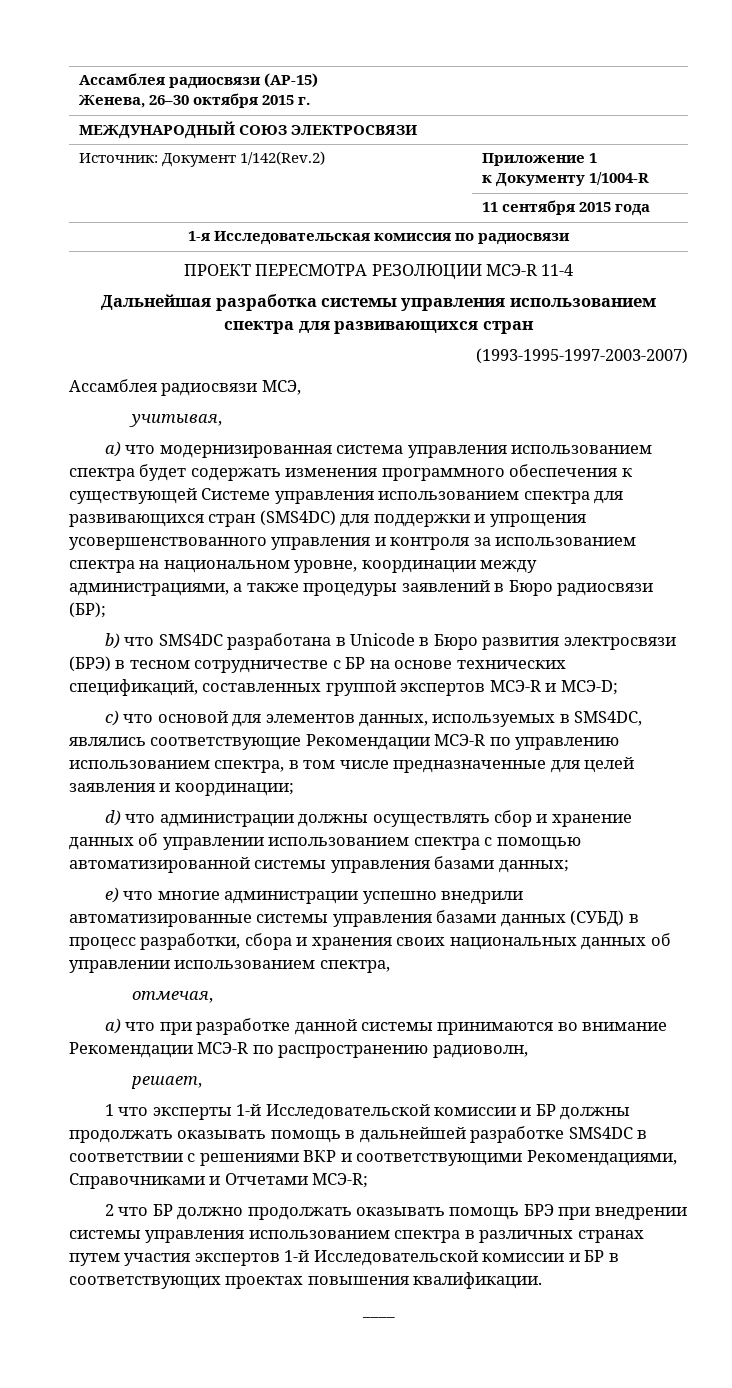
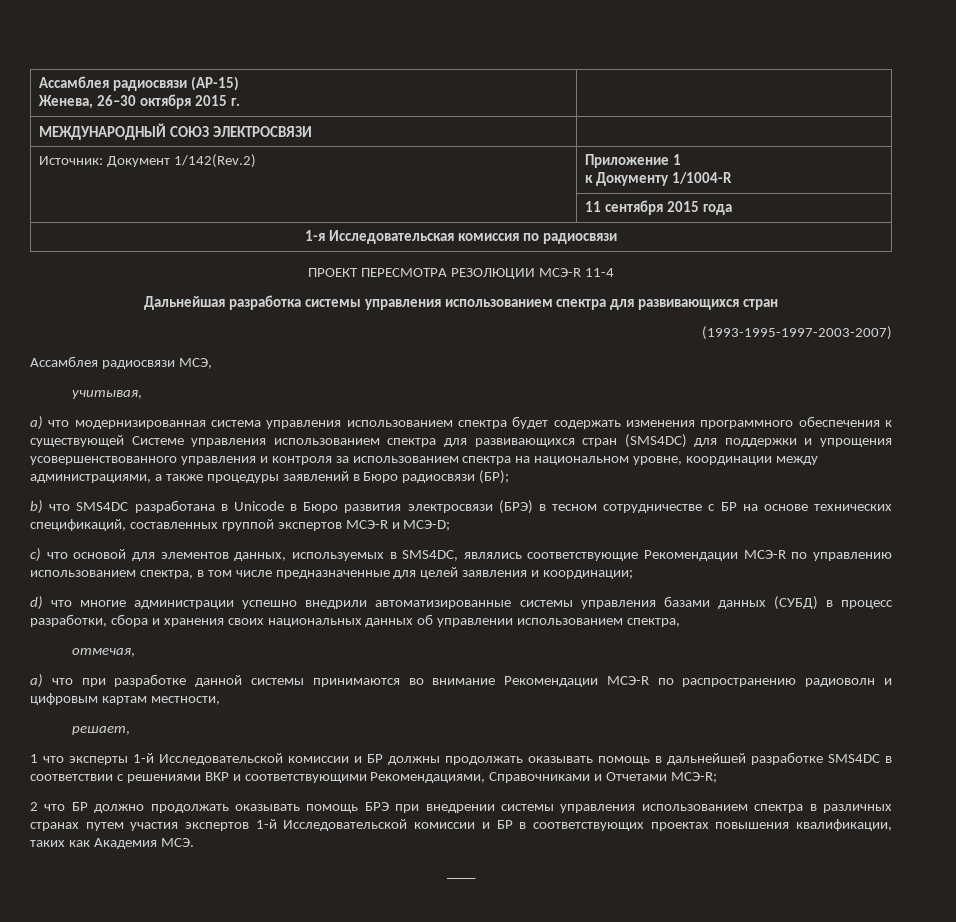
- d) что администрации должны осуществлять сбор и хранение данных об управлении использованием спектра с помощью автоматизированной системы управления базами данных;
- e) что многие администрации успешно внедрили автоматизированные системы управления базами данных (СУБД) в процесс разработки, сбора и хранения своих национальных данных об управлении использованием спектра,
+ d) что многие администрации успешно внедрили автоматизированные системы управления базами данных (СУБД) в процесс разработки, сбора и хранения своих национальных данных об управлении использованием спектра,
- а) что при разработке данной системы принимаются во внимание Рекомендации МСЭ-R по распространению радиоволн,
+ а) что при разработке данной системы принимаются во внимание Рекомендации МСЭ-R по распространению радиоволн и цифровым картам местности,
- 2 что БР должно продолжать оказывать помощь БРЭ при внедрении системы управления использованием спектра в различных странах путем участия экспертов 1-й Исследовательской комиссии и БР в соответствующих проектах повышения квалификации.
+ 2 что БР должно продолжать оказывать помощь БРЭ при внедрении системы управления использованием спектра в различных странах путем участия экспертов 1-й Исследовательской комиссии и БР в соответствующих проектах повышения квалификации, таких как Академия МСЭ.

